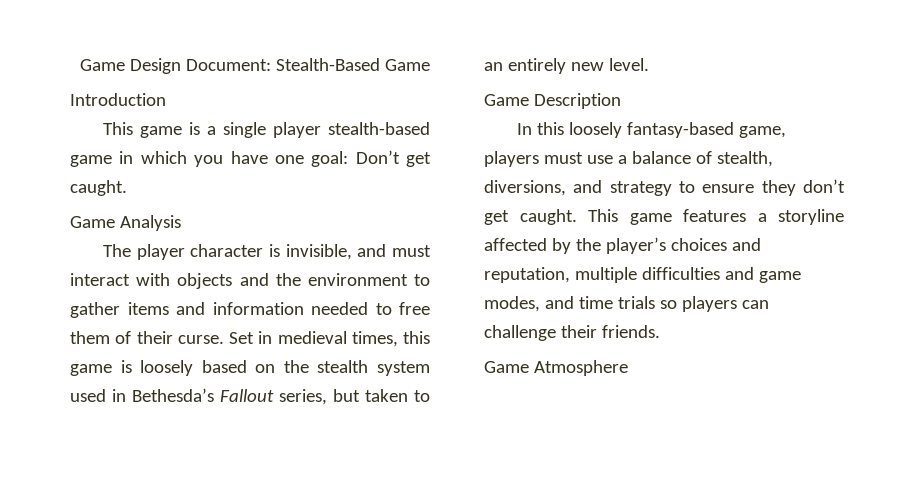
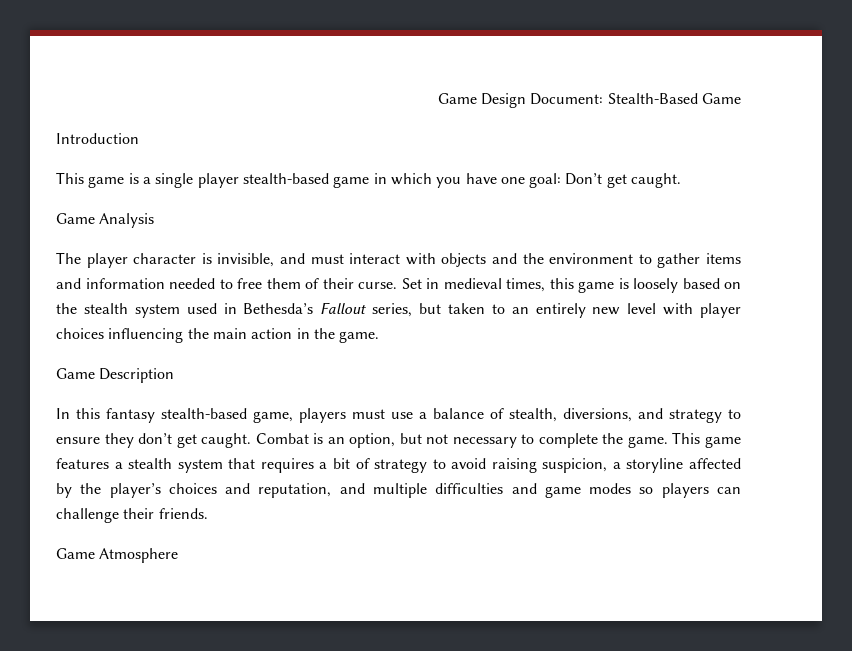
- Set in medieval times, this game is loosely based on the stealth system used in Bethesda’s Fallout series, but taken to an entirely new level.
+ Set in medieval times, this game is loosely based on the stealth system used in Bethesda’s Fallout series, but taken to an entirely new level with player choices influencing the main action in the game.
- In this loosely fantasy-based game, players must use a balance of stealth, diversions, and strategy to ensure they don’t get caught.
+ In this fantasy stealth-based game, players must use a balance of stealth, diversions, and strategy to ensure they don’t get caught.
- This game features a storyline affected by the player’s choices and reputation, multiple difficulties and game modes, and time trials so players can challenge their friends.
+ Combat is an option, but not necessary to complete the game. This game features a stealth system that requires a bit of strategy to avoid raising suspicion, a storyline affected by the player’s choices and reputation, and multiple difficulties and game modes so players can challenge their friends.

